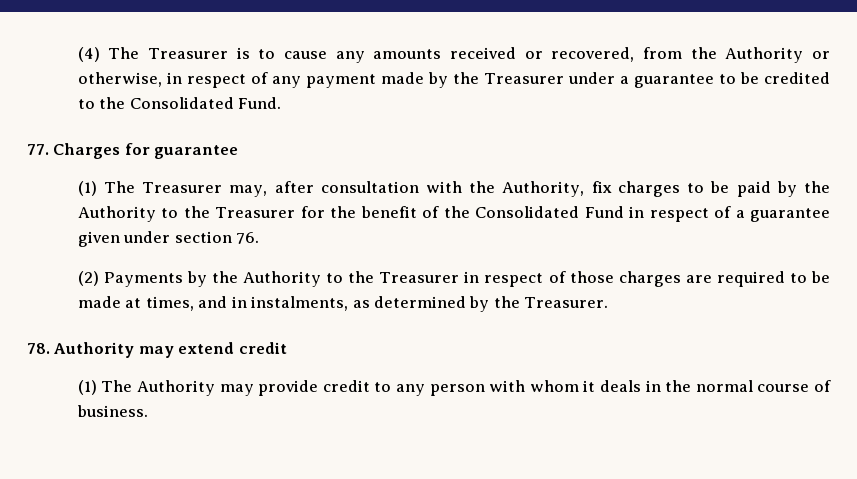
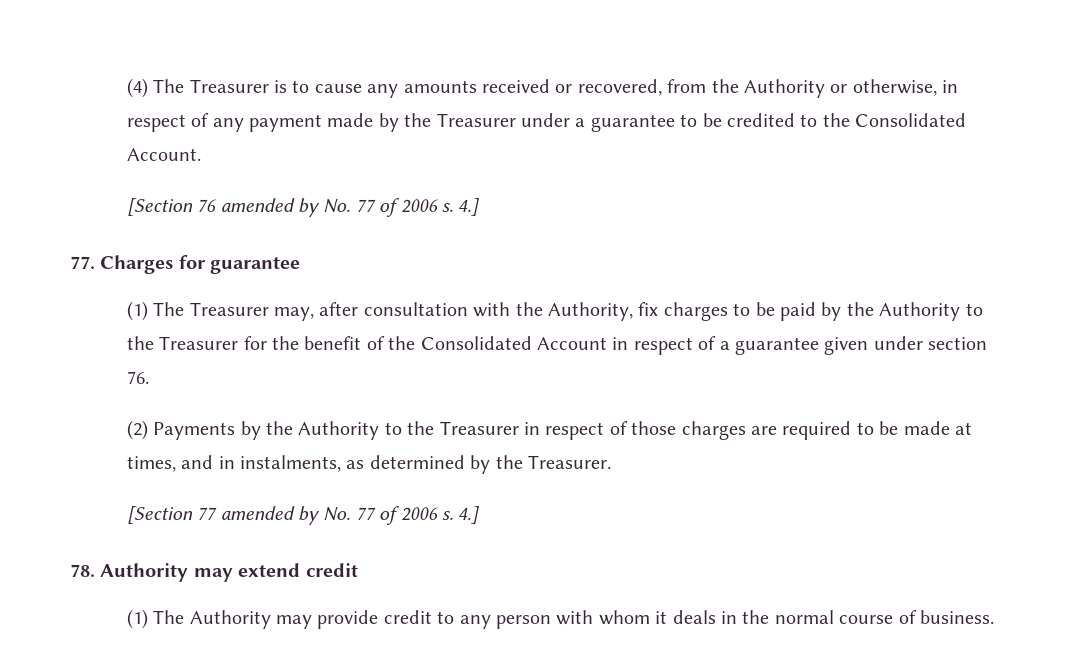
- (4) The Treasurer is to cause any amounts received or recovered, from the Authority or otherwise, in respect of any payment made by the Treasurer under a guarantee to be credited to the Consolidated Fund.
+ (4) The Treasurer is to cause any amounts received or recovered, from the Authority or otherwise, in respect of any payment made by the Treasurer under a guarantee to be credited to the Consolidated Account.
+ [Section 76 amended by No. 77 of 2006 s. 4.]
- (1) The Treasurer may, after consultation with the Authority, fix charges to be paid by the Authority to the Treasurer for the benefit of the Consolidated Fund in respect of a guarantee given under section 76.
+ (1) The Treasurer may, after consultation with the Authority, fix charges to be paid by the Authority to the Treasurer for the benefit of the Consolidated Account in respect of a guarantee given under section 76.
+ [Section 77 amended by No. 77 of 2006 s. 4.]

